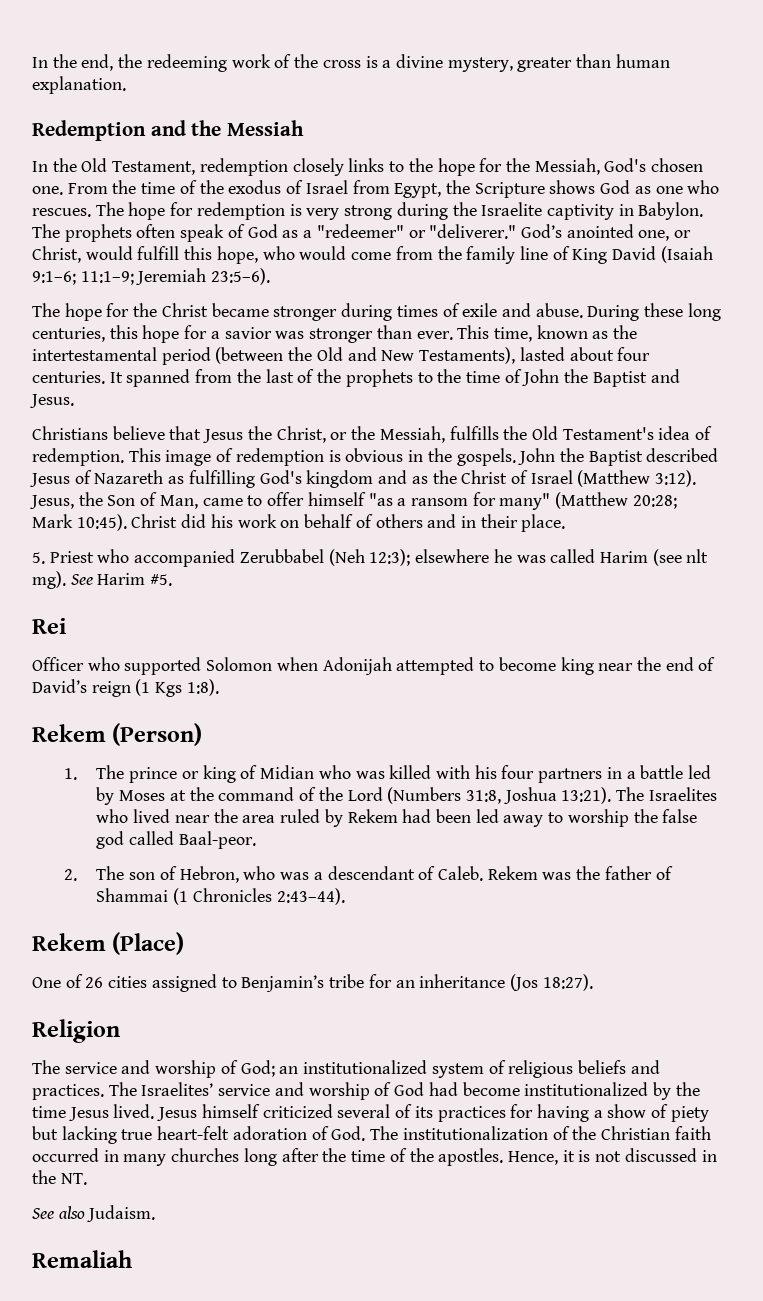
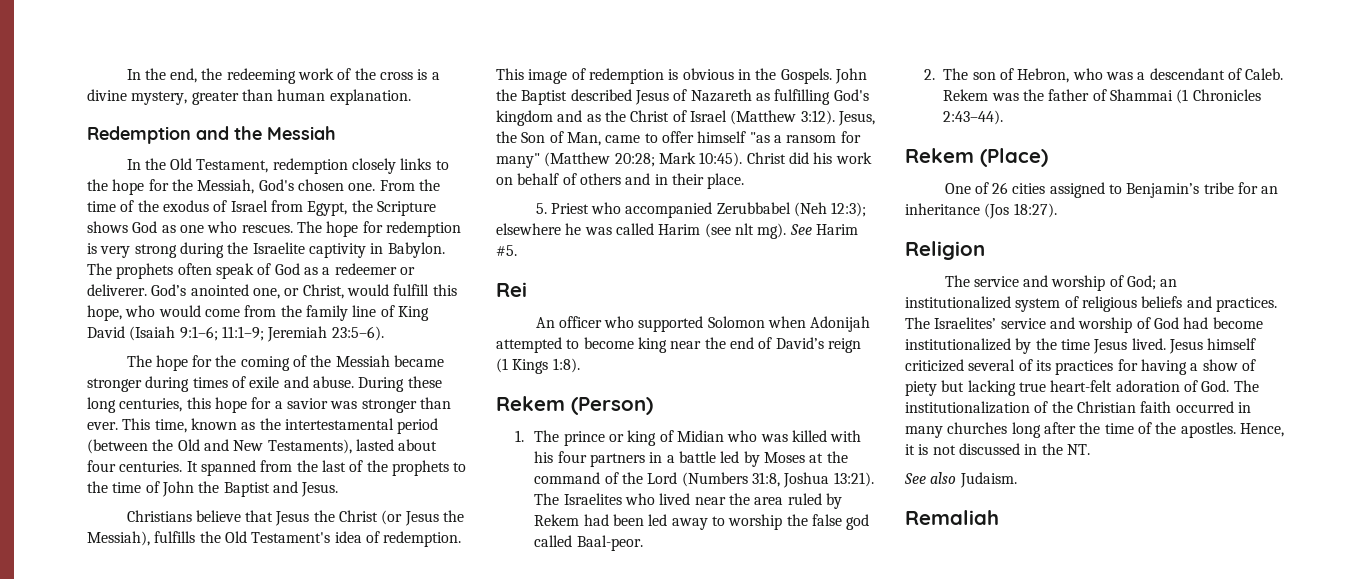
- The prophets often speak of God as a "redeemer" or "deliverer."
+ The prophets often speak of God as a redeemer or deliverer.
- The hope for the Christ became stronger during times of exile and abuse.
+ The hope for the coming of the Messiah became stronger during times of exile and abuse.
- Christians believe that Jesus the Christ, or the Messiah, fulfills the Old Testament's idea of redemption.
+ Christians believe that Jesus the Christ (or Jesus the Messiah), fulfills the Old Testament's idea of redemption.
- This image of redemption is obvious in the gospels.
+ This image of redemption is obvious in the Gospels.
- Officer who supported Solomon when Adonijah attempted to become king near the end of David’s reign (1 Kgs 1:8).
+ An officer who supported Solomon when Adonijah attempted to become king near the end of David’s reign (1 Kings 1:8).

